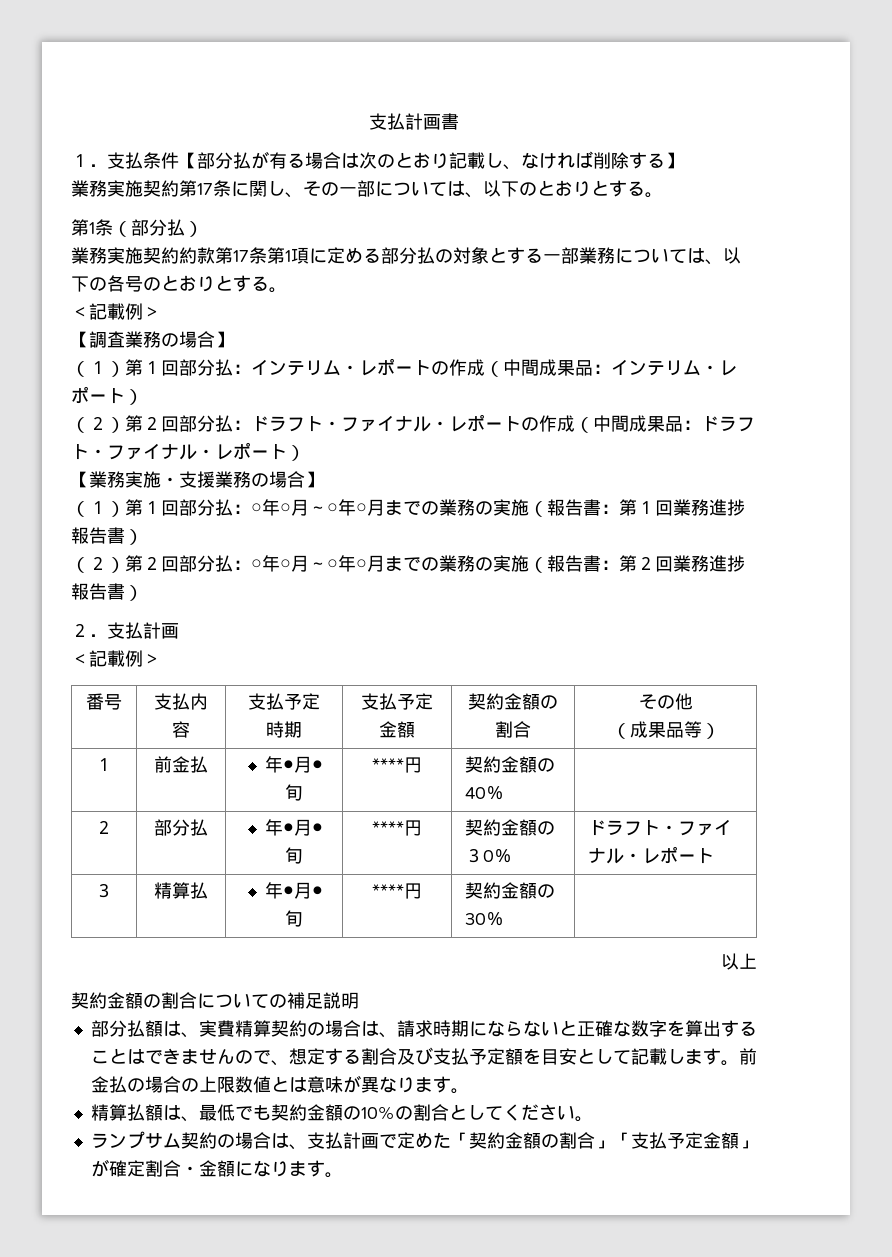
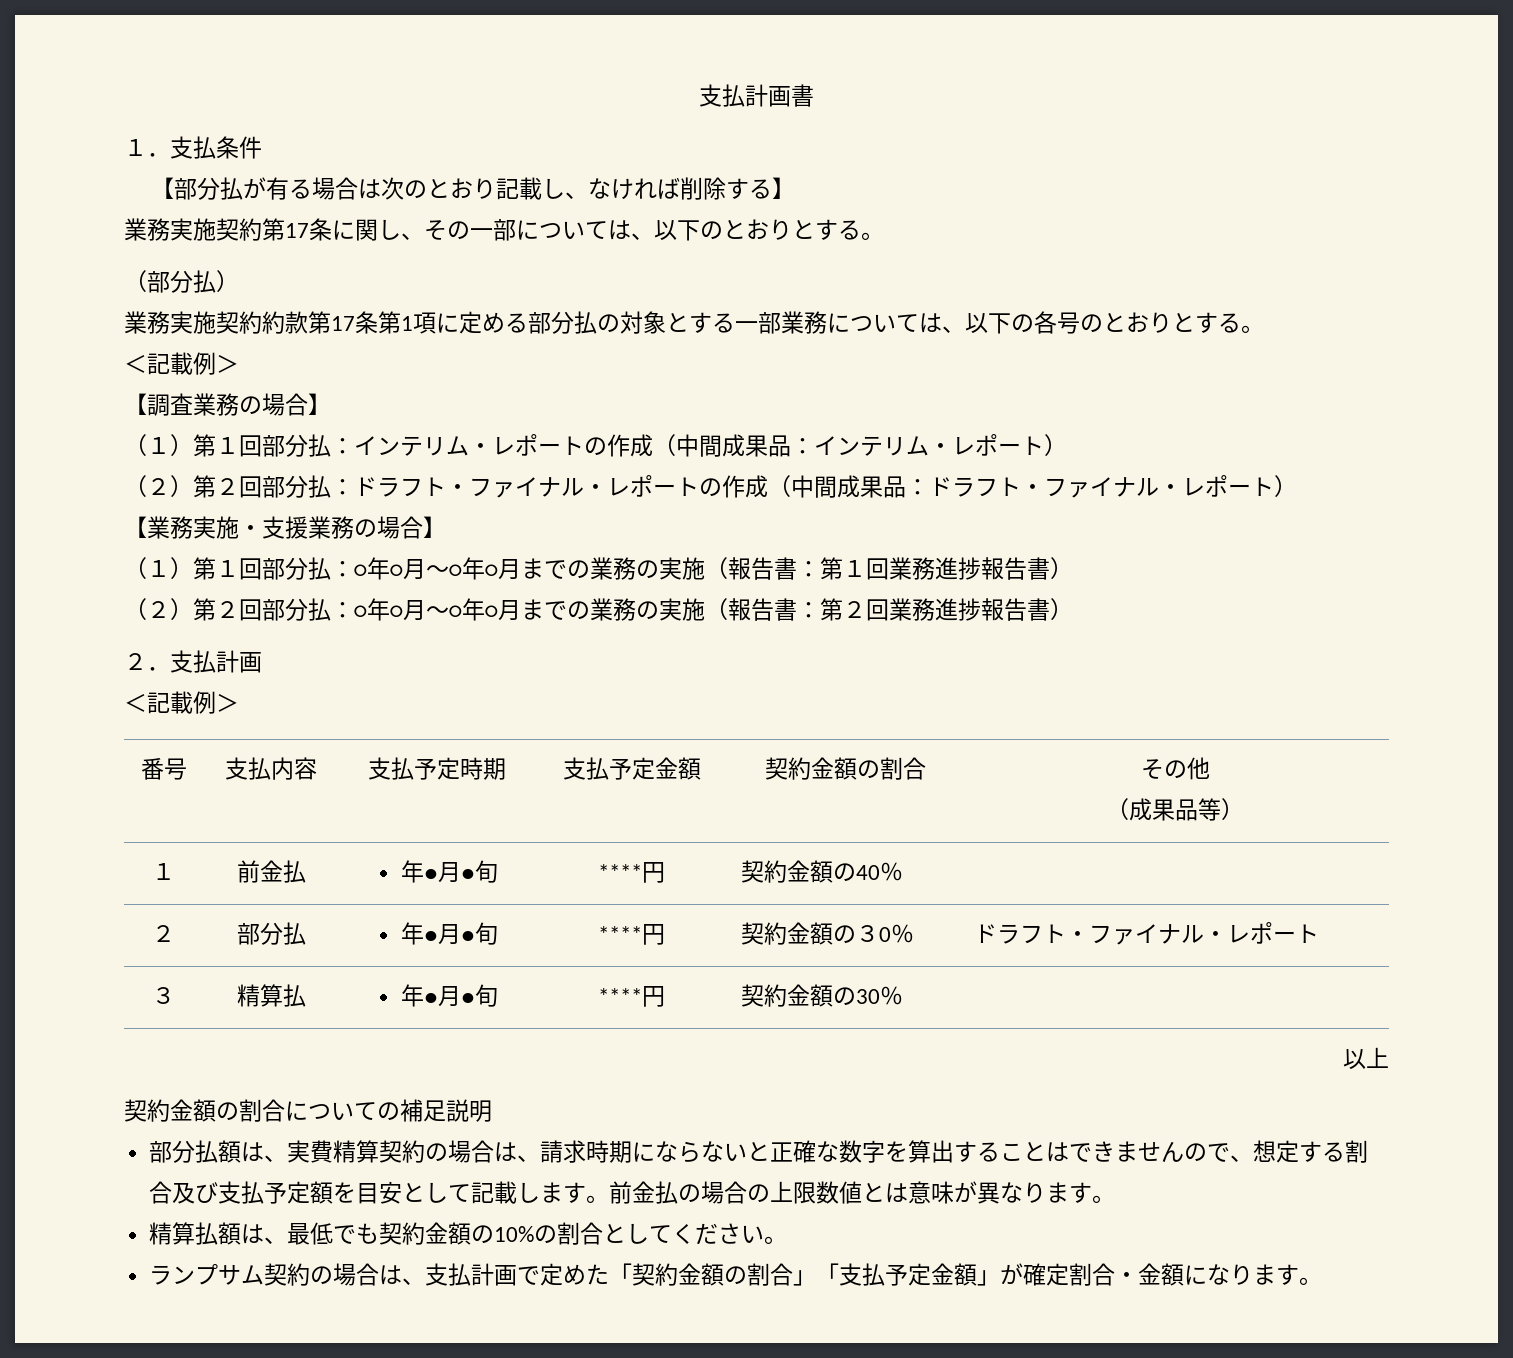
- １．支払条件【部分払が有る場合は次のとおり記載し、なければ削除する】
+ １．支払条件
+ 【部分払が有る場合は次のとおり記載し、なければ削除する】
- 第1条（部分払）
+ （部分払）

